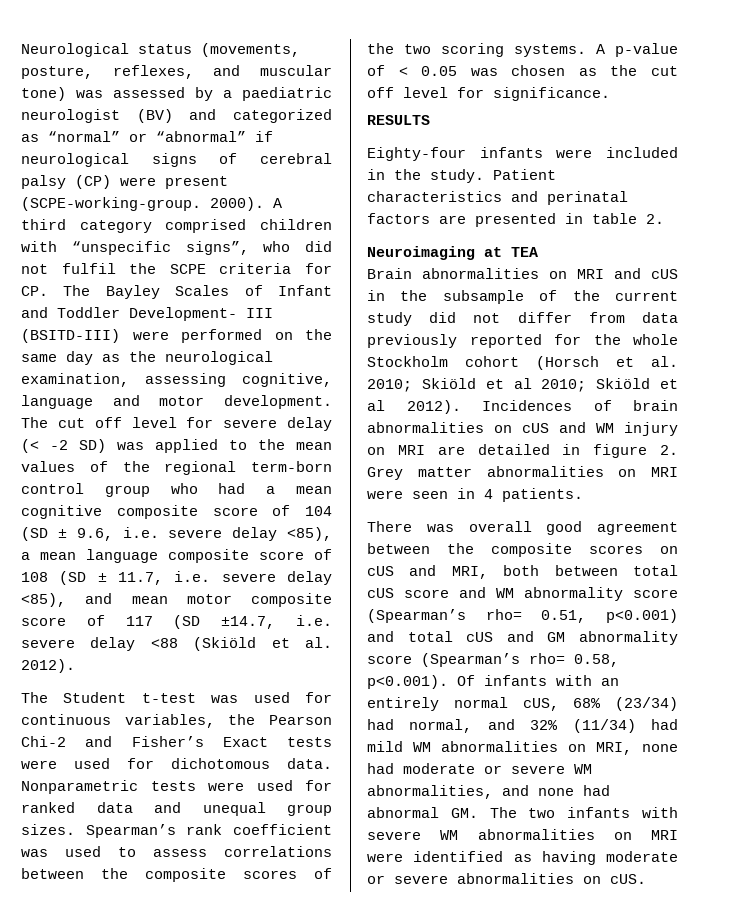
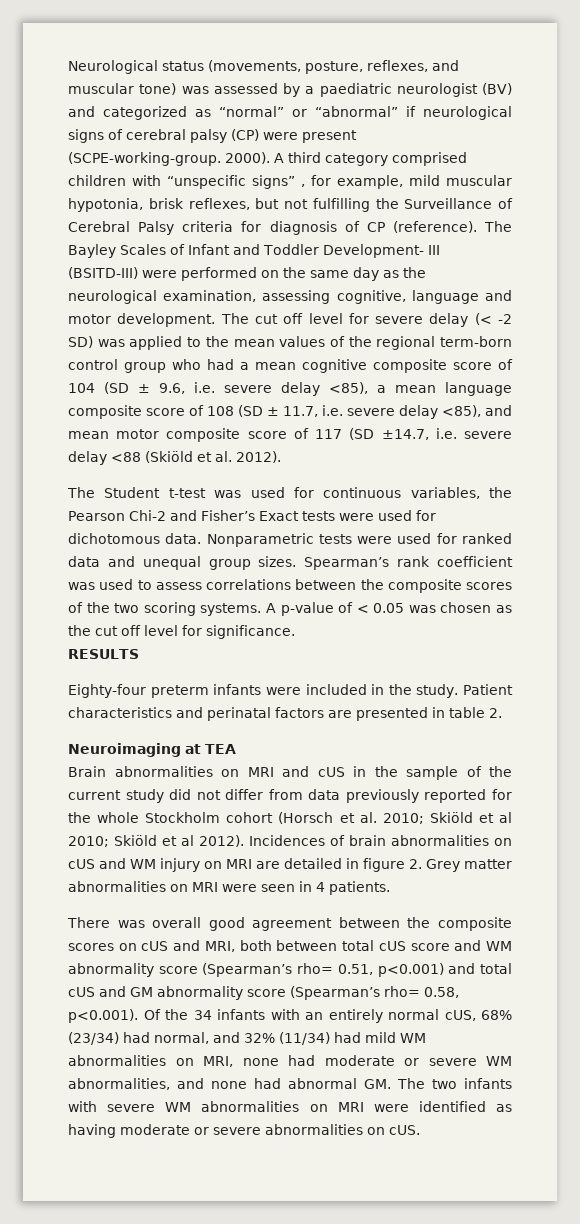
- A third category comprised children with “unspecific signs”, who did not fulfil the SCPE criteria for CP. The Bayley Scales of Infant and Toddler Development- III (BSITD-III) were performed on the same day as the neurological examination, assessing cognitive, language and motor development.
+ A third category comprised children with “unspecific signs” , for example, mild muscular hypotonia, brisk reflexes, but not fulfilling the Surveillance of Cerebral Palsy criteria for diagnosis of CP (reference). The Bayley Scales of Infant and Toddler Development- III (BSITD-III) were performed on the same day as the neurological examination, assessing cognitive, language and motor development.
- Eighty-four infants were included in the study.
+ Eighty-four preterm infants were included in the study.
- Brain abnormalities on MRI and cUS in the subsample of the current study did not differ from data previously reported for the whole Stockholm cohort (Horsch et al. 2010; Skiöld et al 2010; Skiöld et al 2012).
+ Brain abnormalities on MRI and cUS in the sample of the current study did not differ from data previously reported for the whole Stockholm cohort (Horsch et al. 2010; Skiöld et al 2010; Skiöld et al 2012).
- There was overall good agreement between the composite scores on cUS and MRI, both between total cUS score and WM abnormality score (Spearman’s rho= 0.51, p<0.001) and total cUS and GM abnormality score (Spearman’s rho= 0.58, p<0.001). Of infants with an entirely normal cUS, 68% (23/34) had normal, and 32% (11/34) had mild WM abnormalities on MRI, none had moderate or severe WM abnormalities, and none had abnormal GM. The two infants with severe WM abnormalities on MRI were identified as having moderate or severe abnormalities on cUS.
+ There was overall good agreement between the composite scores on cUS and MRI, both between total cUS score and WM abnormality score (Spearman’s rho= 0.51, p<0.001) and total cUS and GM abnormality score (Spearman’s rho= 0.58, p<0.001). Of the 34 infants with an entirely normal cUS, 68% (23/34) had normal, and 32% (11/34) had mild WM abnormalities on MRI, none had moderate or severe WM abnormalities, and none had abnormal GM. The two infants with severe WM abnormalities on MRI were identified as having moderate or severe abnormalities on cUS.

